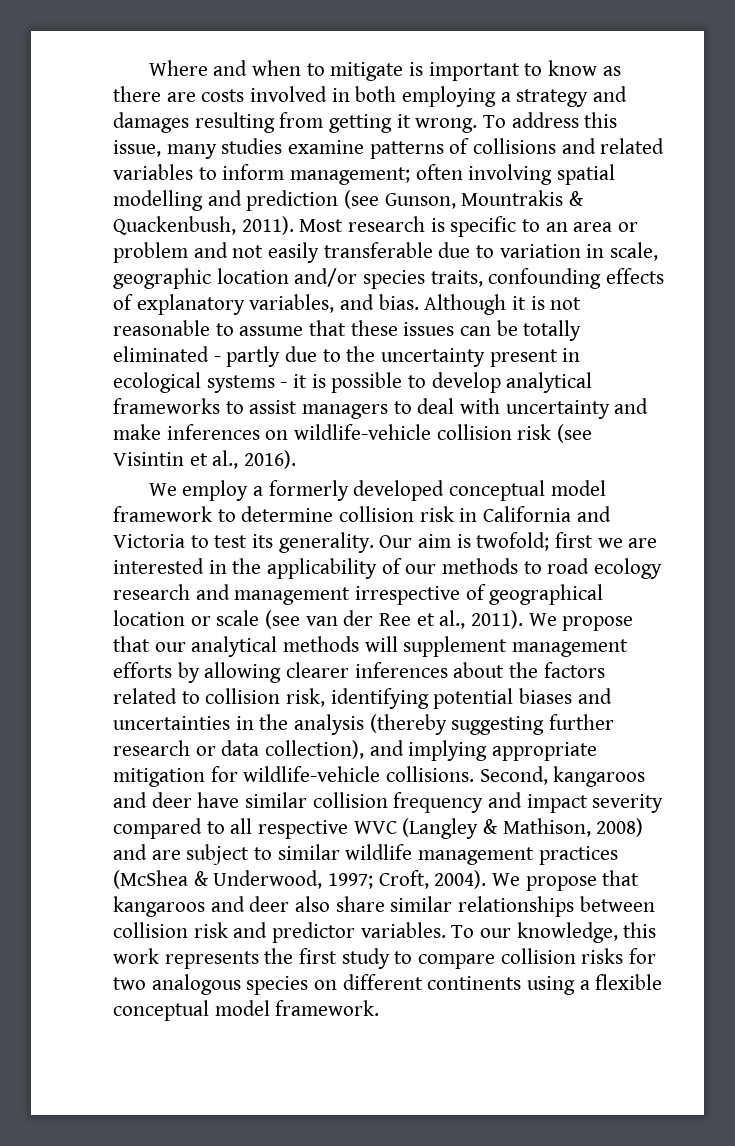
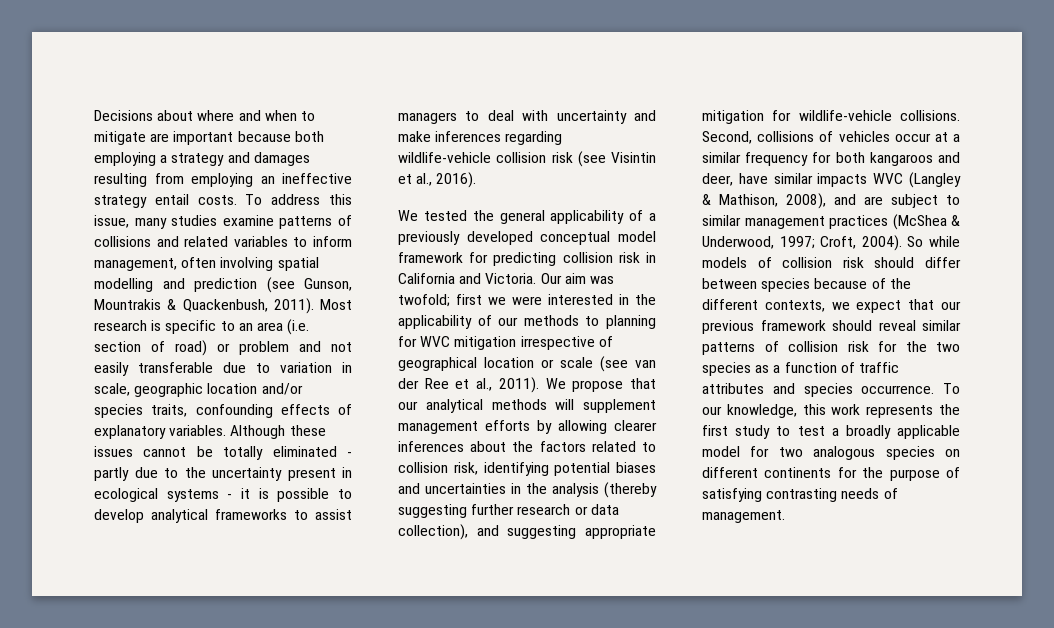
- Where and when to mitigate is important to know as there are costs involved in both employing a strategy and damages resulting from getting it wrong.
+ Decisions about where and when to mitigate are important because both employing a strategy and damages resulting from employing an ineffective strategy entail costs.
- To address this issue, many studies examine patterns of collisions and related variables to inform management; often involving spatial modelling and prediction (see Gunson, Mountrakis & Quackenbush, 2011).
+ To address this issue, many studies examine patterns of collisions and related variables to inform management, often involving spatial modelling and prediction (see Gunson, Mountrakis & Quackenbush, 2011).
- Most research is specific to an area or problem and not easily transferable due to variation in scale, geographic location and/or species traits, confounding effects of explanatory variables, and bias. Although it is not reasonable to assume that these issues can be totally eliminated - partly due to the uncertainty present in ecological systems - it is possible to develop analytical frameworks to assist managers to deal with uncertainty and make inferences on wildlife-vehicle collision risk (see Visintin et al., 2016).
+ Most research is specific to an area (i.e. section of road) or problem and not easily transferable due to variation in scale, geographic location and/or species traits, confounding effects of explanatory variables. Although these issues cannot be totally eliminated - partly due to the uncertainty present in ecological systems - it is possible to develop analytical frameworks to assist managers to deal with uncertainty and make inferences regarding wildlife-vehicle collision risk (see Visintin et al., 2016).
- We employ a formerly developed conceptual model framework to determine collision risk in California and Victoria to test its generality.
+ We tested the general applicability of a previously developed conceptual model framework for predicting collision risk in California and Victoria.
- Our aim is twofold; first we are interested in the applicability of our methods to road ecology research and management irrespective of geographical location or scale (see van der Ree et al., 2011).
+ Our aim was twofold; first we were interested in the applicability of our methods to planning for WVC mitigation irrespective of geographical location or scale (see van der Ree et al., 2011).
- We propose that our analytical methods will supplement management efforts by allowing clearer inferences about the factors related to collision risk, identifying potential biases and uncertainties in the analysis (thereby suggesting further research or data collection), and implying appropriate mitigation for wildlife-vehicle collisions.
+ We propose that our analytical methods will supplement management efforts by allowing clearer inferences about the factors related to collision risk, identifying potential biases and uncertainties in the analysis (thereby suggesting further research or data collection), and suggesting appropriate mitigation for wildlife-vehicle collisions.
- Second, kangaroos and deer have similar collision frequency and impact severity compared to all respective WVC (Langley & Mathison, 2008) and are subject to similar wildlife management practices (McShea & Underwood, 1997; Croft, 2004).
+ Second, collisions of vehicles occur at a similar frequency for both kangaroos and deer, have similar impacts WVC (Langley & Mathison, 2008), and are subject to similar management practices (McShea & Underwood, 1997; Croft, 2004).
- We propose that kangaroos and deer also share similar relationships between collision risk and predictor variables.
+ So while models of collision risk should differ between species because of the different contexts, we expect that our previous framework should reveal similar patterns of collision risk for the two species as a function of traffic attributes and species occurrence.
- To our knowledge, this work represents the first study to compare collision risks for two analogous species on different continents using a flexible conceptual model framework.
+ To our knowledge, this work represents the first study to test a broadly applicable model for two analogous species on different continents for the purpose of satisfying contrasting needs of management.

